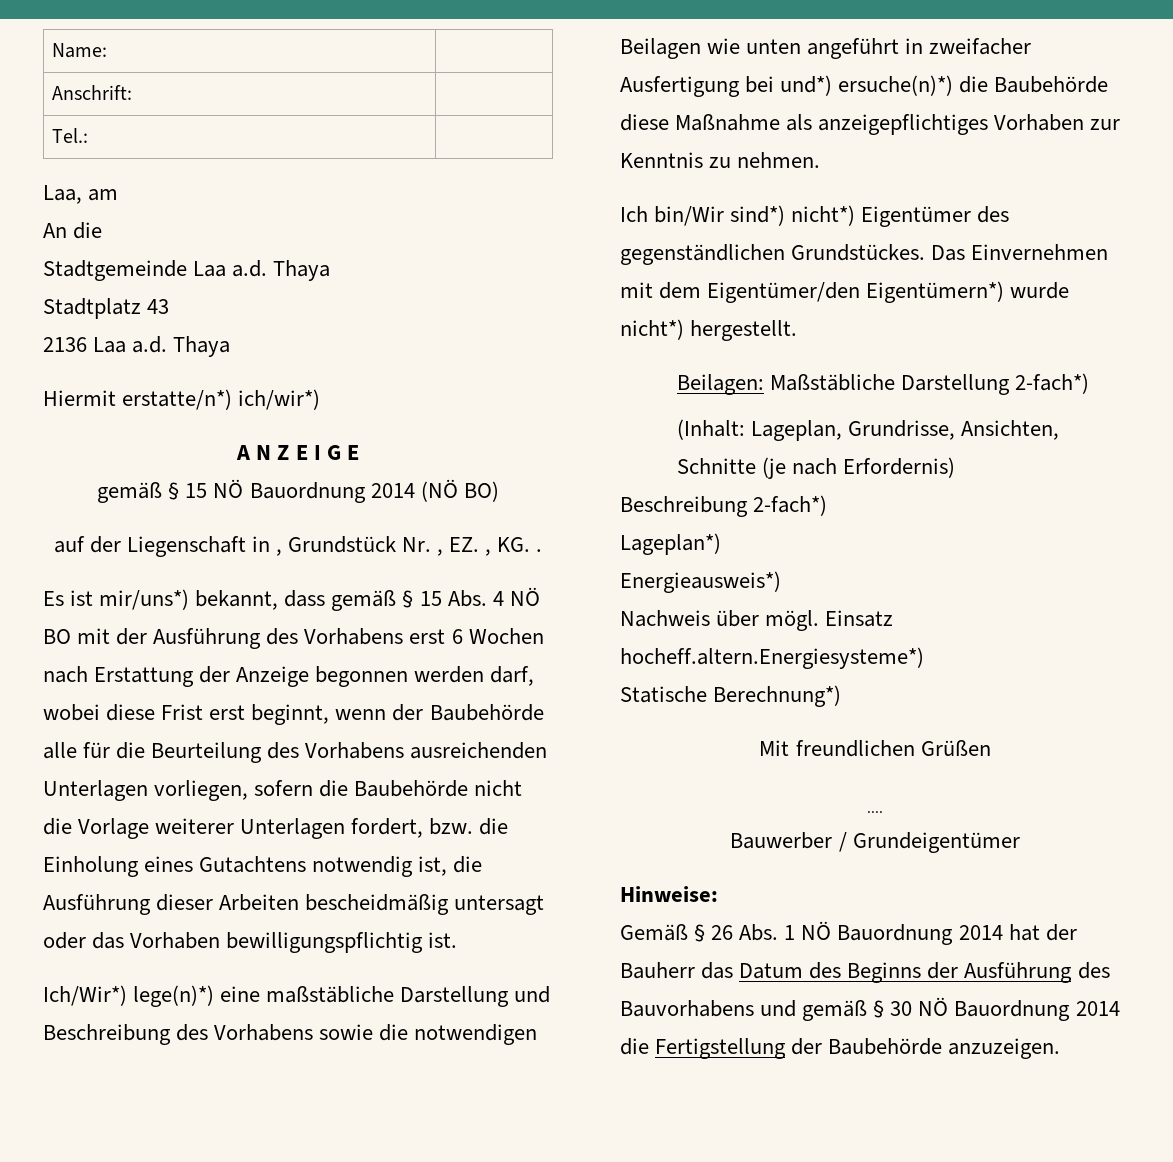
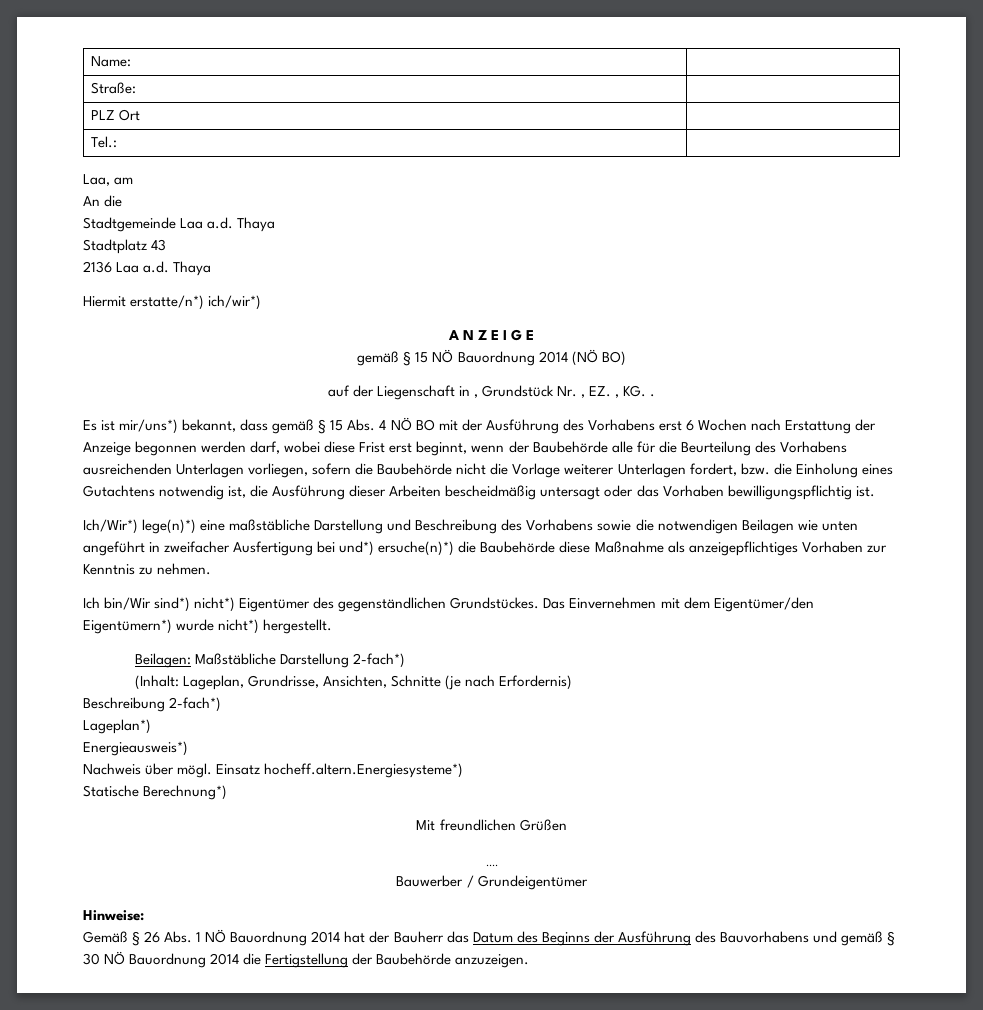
- Anschrift: |
+ Straße: |
+ PLZ Ort |

